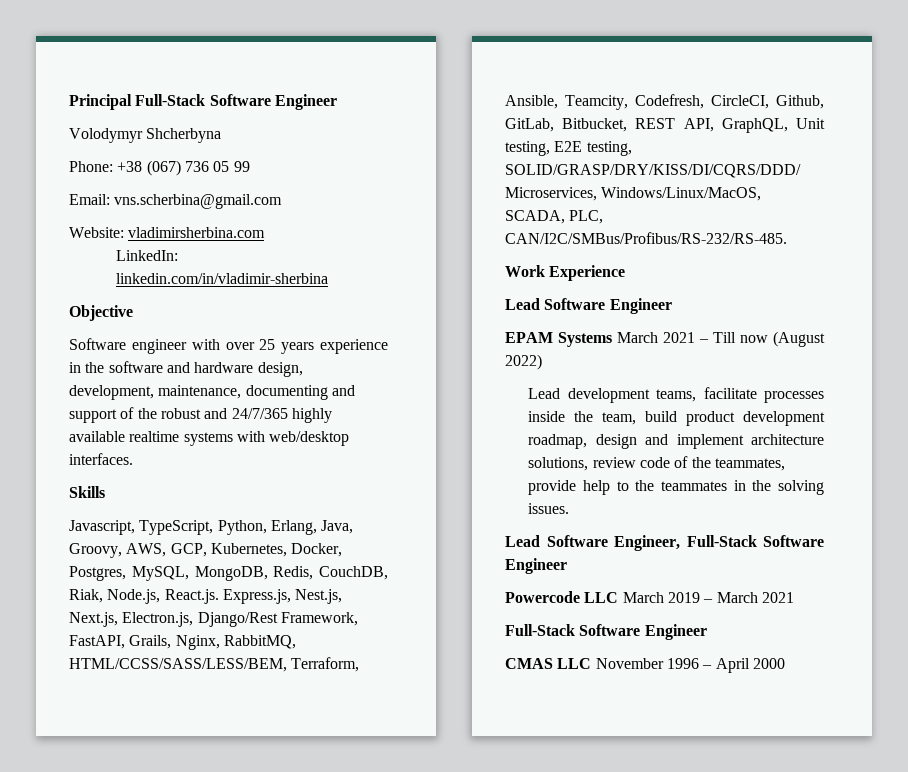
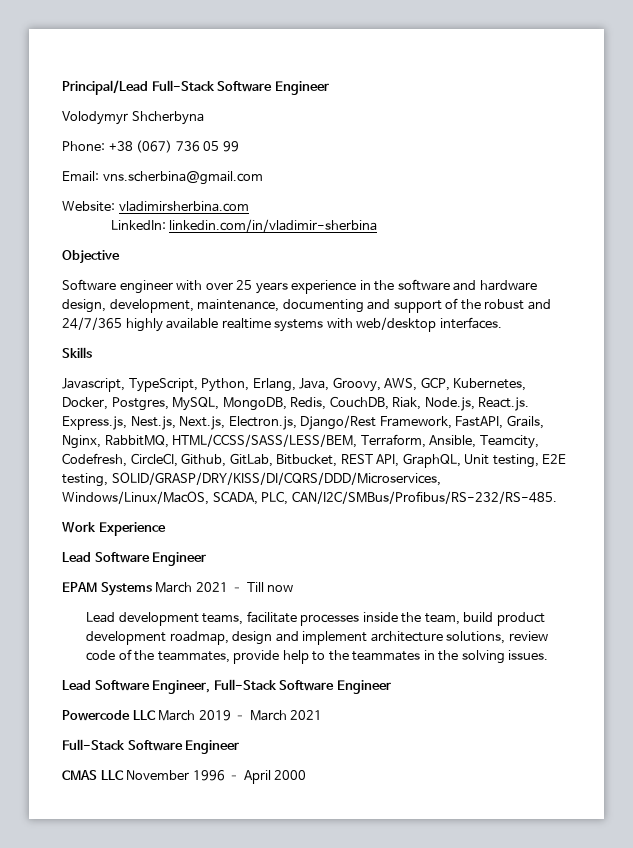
- Principal Full-Stack Software Engineer
+ Principal/Lead Full-Stack Software Engineer
- EPAM Systems March 2021 – Till now (August 2022)
+ EPAM Systems March 2021 – Till now

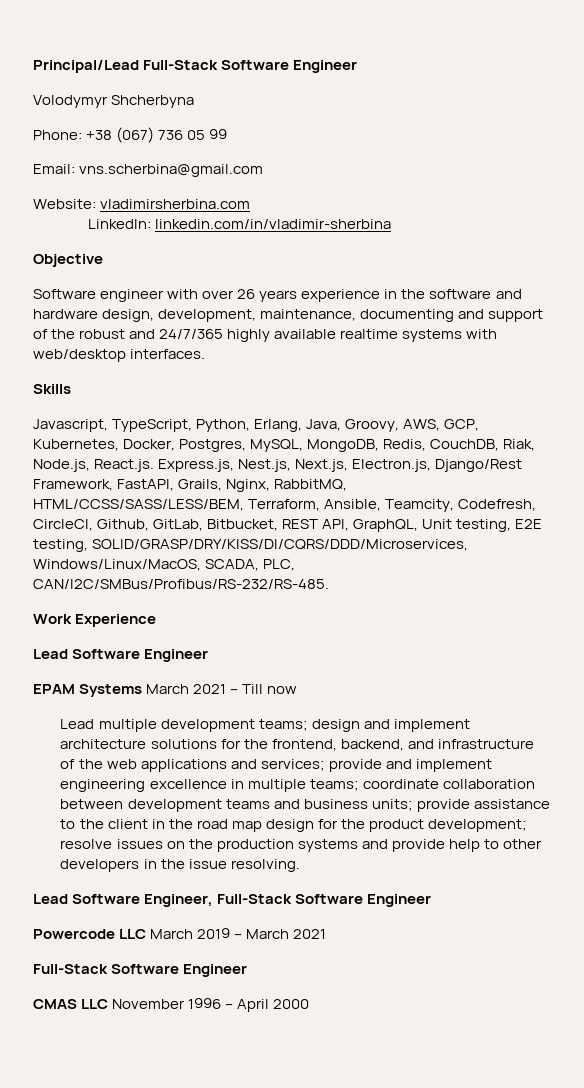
- Software engineer with over 25 years experience in the software and hardware design, development, maintenance, documenting and support of the robust and 24/7/365 highly available realtime systems with web/desktop interfaces.
+ Software engineer with over 26 years experience in the software and hardware design, development, maintenance, documenting and support of the robust and 24/7/365 highly available realtime systems with web/desktop interfaces.
- Lead development teams, facilitate processes inside the team, build product development roadmap, design and implement architecture solutions, review code of the teammates, provide help to the teammates in the solving issues.
+ Lead multiple development teams; design and implement architecture solutions for the frontend, backend, and infrastructure of the web applications and services; provide and implement engineering excellence in multiple teams; coordinate collaboration between development teams and business units; provide assistance to the client in the road map design for the product development; resolve issues on the production systems and provide help to other developers in the issue resolving.

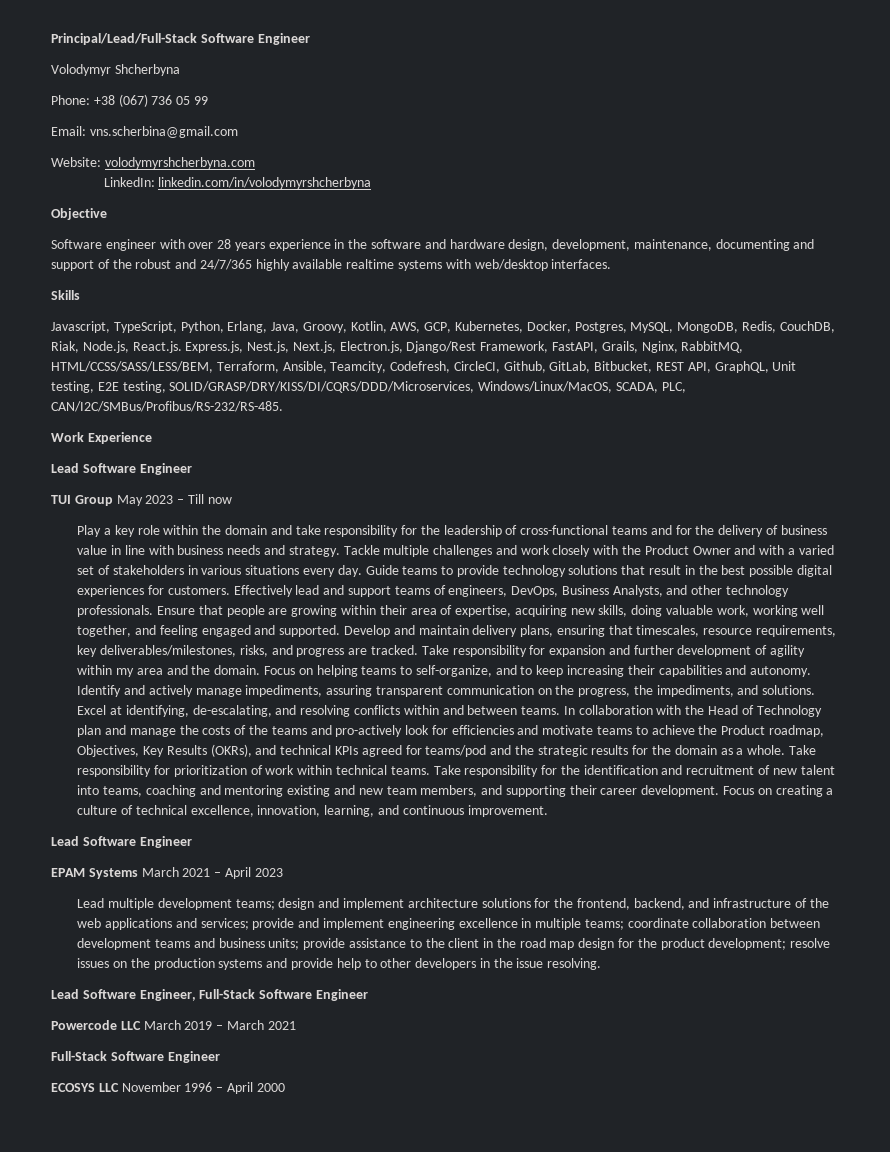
- Principal/Lead Full-Stack Software Engineer
+ Principal/Lead/Full-Stack Software Engineer
- Website: vladimirsherbina.com
+ Website: volodymyrshcherbyna.com
- LinkedIn: linkedin.com/in/vladimir-sherbina
+ LinkedIn: linkedin.com/in/volodymyrshcherbyna
- Software engineer with over 26 years experience in the software and hardware design, development, maintenance, documenting and support of the robust and 24/7/365 highly available realtime systems with web/desktop interfaces.
+ Software engineer with over 28 years experience in the software and hardware design, development, maintenance, documenting and support of the robust and 24/7/365 highly available realtime systems with web/desktop interfaces.
- Javascript, TypeScript, Python, Erlang, Java, Groovy, AWS, GCP, Kubernetes, Docker, Postgres, MySQL, MongoDB, Redis, CouchDB, Riak, Node.js, React.js. Express.js, Nest.js, Next.js, Electron.js, Django/Rest Framework, FastAPI, Grails, Nginx, RabbitMQ, HTML/CCSS/SASS/LESS/BEM, Terraform, Ansible, Teamcity, Codefresh, CircleCI, Github, GitLab, Bitbucket, REST API, GraphQL, Unit testing, E2E testing, SOLID/GRASP/DRY/KISS/DI/CQRS/DDD/Microservices, Windows/Linux/MacOS, SCADA, PLC, CAN/I2C/SMBus/Profibus/RS-232/RS-485.
+ Javascript, TypeScript, Python, Erlang, Java, Groovy, Kotlin, AWS, GCP, Kubernetes, Docker, Postgres, MySQL, MongoDB, Redis, CouchDB, Riak, Node.js, React.js. Express.js, Nest.js, Next.js, Electron.js, Django/Rest Framework, FastAPI, Grails, Nginx, RabbitMQ, HTML/CCSS/SASS/LESS/BEM, Terraform, Ansible, Teamcity, Codefresh, CircleCI, Github, GitLab, Bitbucket, REST API, GraphQL, Unit testing, E2E testing, SOLID/GRASP/DRY/KISS/DI/CQRS/DDD/Microservices, Windows/Linux/MacOS, SCADA, PLC, CAN/I2C/SMBus/Profibus/RS-232/RS-485.
+ TUI Group May 2023 – Till now
+ Play a key role within the domain and take responsibility for the leadership of cross-functional teams and for the delivery of business value in line with business needs and strategy. Tackle multiple challenges and work closely with the Product Owner and with a varied set of stakeholders in various situations every day. Guide teams to provide technology solutions that result in the best possible digital experiences for customers. Effectively lead and support teams of engineers, DevOps, Business Analysts, and other technology professionals. Ensure that people are growing within their area of expertise, acquiring new skills, doing valuable work, working well together, and feeling engaged and supported. Develop and maintain delivery plans, ensuring that timescales, resource requirements, key deliverables/milestones, risks, and progress are tracked. Take responsibility for expansion and further development of agility within my area and the domain. Focus on helping teams to self-organize, and to keep increasing their capabilities and autonomy. Identify and actively manage impediments, assuring transparent communication on the progress, the impediments, and solutions. Excel at identifying, de-escalating, and resolving conflicts within and between teams. In collaboration with the Head of Technology plan and manage the costs of the teams and pro-actively look for efficiencies and motivate teams to achieve the Product roadmap, Objectives, Key Results (OKRs), and technical KPIs agreed for teams/pod and the strategic results for the domain as a whole. Take responsibility for prioritization of work within technical teams. Take responsibility for the identification and recruitment of new talent into teams, coaching and mentoring existing and new team members, and supporting their career development. Focus on creating a culture of technical excellence, innovation, learning, and continuous improvement.
+ Lead Software Engineer
- EPAM Systems March 2021 – Till now
+ EPAM Systems March 2021 – April 2023
- CMAS LLC November 1996 – April 2000
+ ECOSYS LLC November 1996 – April 2000

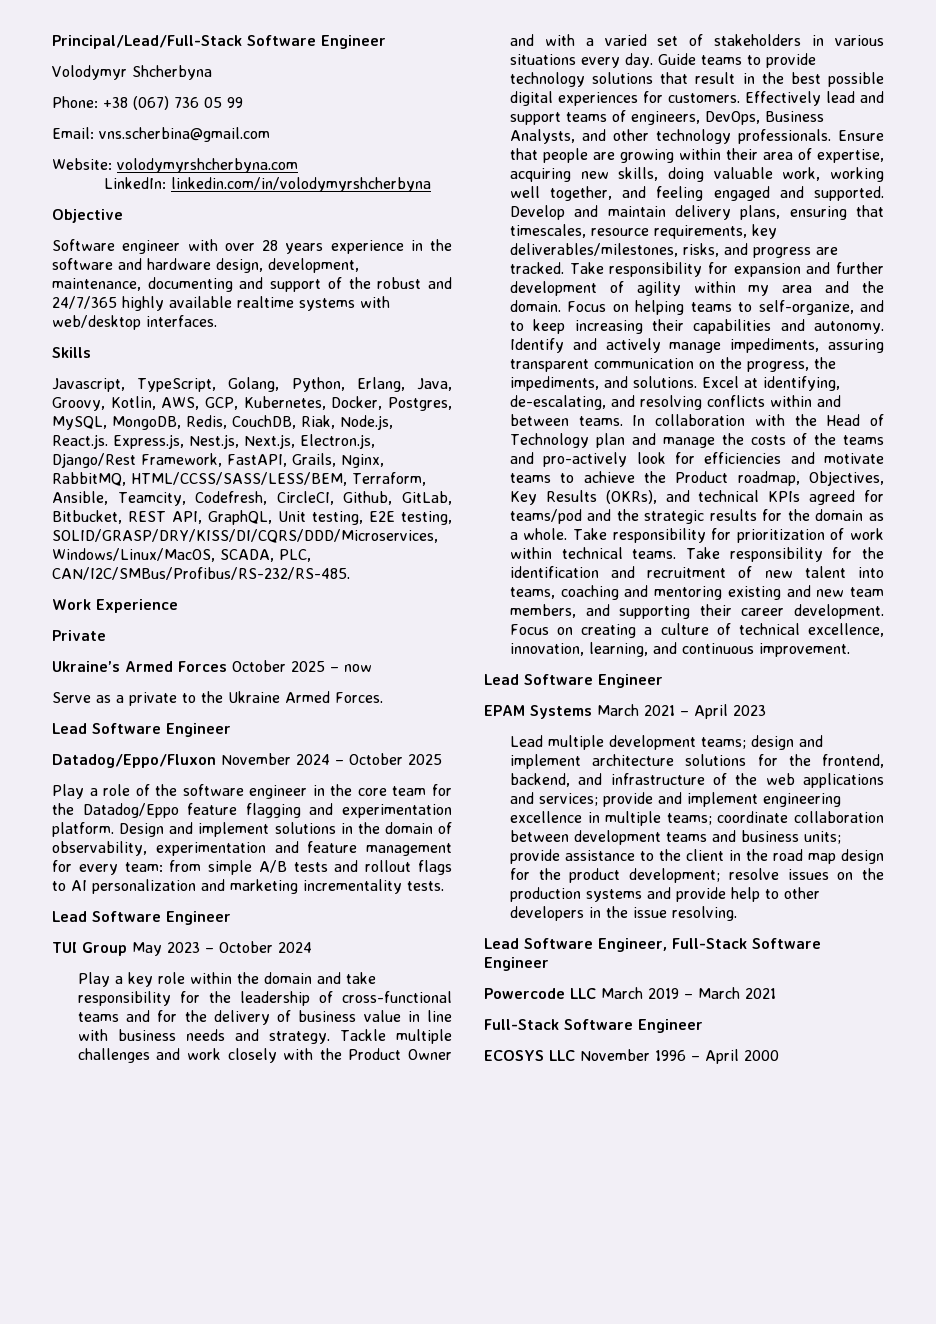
- Javascript, TypeScript, Python, Erlang, Java, Groovy, Kotlin, AWS, GCP, Kubernetes, Docker, Postgres, MySQL, MongoDB, Redis, CouchDB, Riak, Node.js, React.js. Express.js, Nest.js, Next.js, Electron.js, Django/Rest Framework, FastAPI, Grails, Nginx, RabbitMQ, HTML/CCSS/SASS/LESS/BEM, Terraform, Ansible, Teamcity, Codefresh, CircleCI, Github, GitLab, Bitbucket, REST API, GraphQL, Unit testing, E2E testing, SOLID/GRASP/DRY/KISS/DI/CQRS/DDD/Microservices, Windows/Linux/MacOS, SCADA, PLC, CAN/I2C/SMBus/Profibus/RS-232/RS-485.
+ Javascript, TypeScript, Golang, Python, Erlang, Java, Groovy, Kotlin, AWS, GCP, Kubernetes, Docker, Postgres, MySQL, MongoDB, Redis, CouchDB, Riak, Node.js, React.js. Express.js, Nest.js, Next.js, Electron.js, Django/Rest Framework, FastAPI, Grails, Nginx, RabbitMQ, HTML/CCSS/SASS/LESS/BEM, Terraform, Ansible, Teamcity, Codefresh, CircleCI, Github, GitLab, Bitbucket, REST API, GraphQL, Unit testing, E2E testing, SOLID/GRASP/DRY/KISS/DI/CQRS/DDD/Microservices, Windows/Linux/MacOS, SCADA, PLC, CAN/I2C/SMBus/Profibus/RS-232/RS-485.
+ Private
+ Ukraine’s Armed Forces October 2025 – now
+ Serve as a private to the Ukraine Armed Forces.
+ Lead Software Engineer
+ Datadog/Eppo/Fluxon November 2024 – October 2025
+ Play a role of the software engineer in the core team for the Datadog/Eppo feature flagging and experimentation platform. Design and implement solutions in the domain of observability, experimentation and feature management for every team: from simple A/B tests and rollout flags to AI personalization and marketing incrementality tests.
- TUI Group May 2023 – Till now
+ TUI Group May 2023 – October 2024

